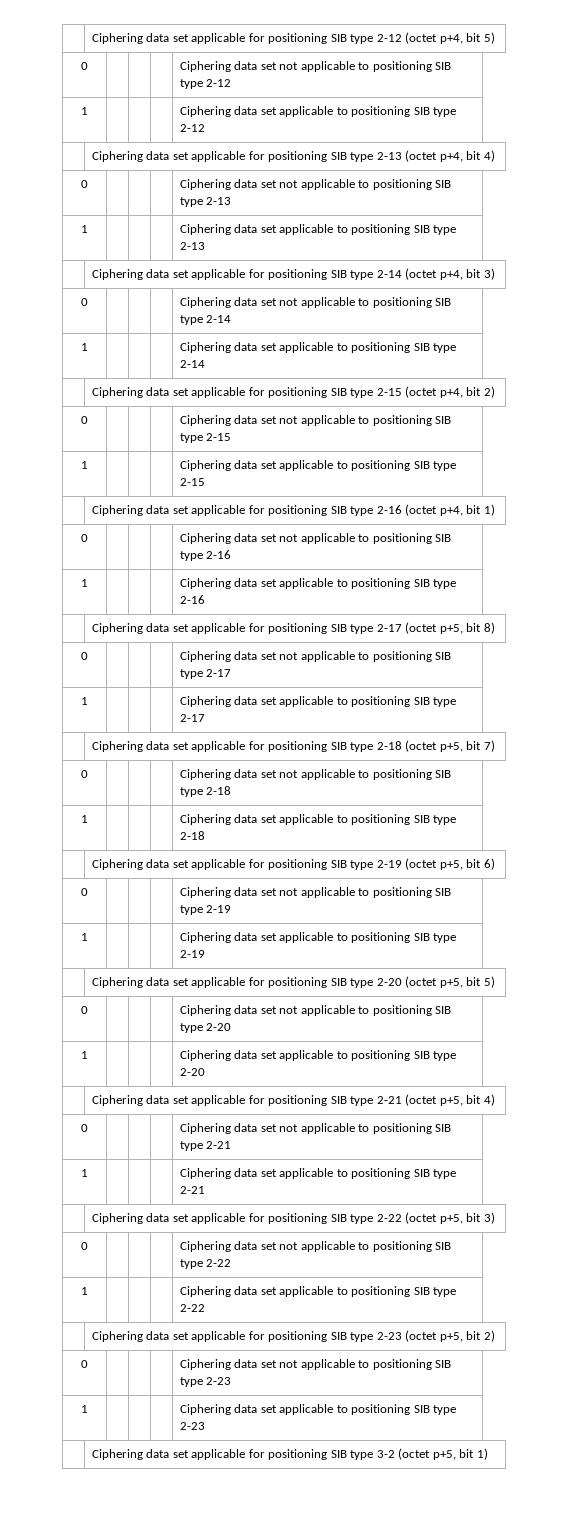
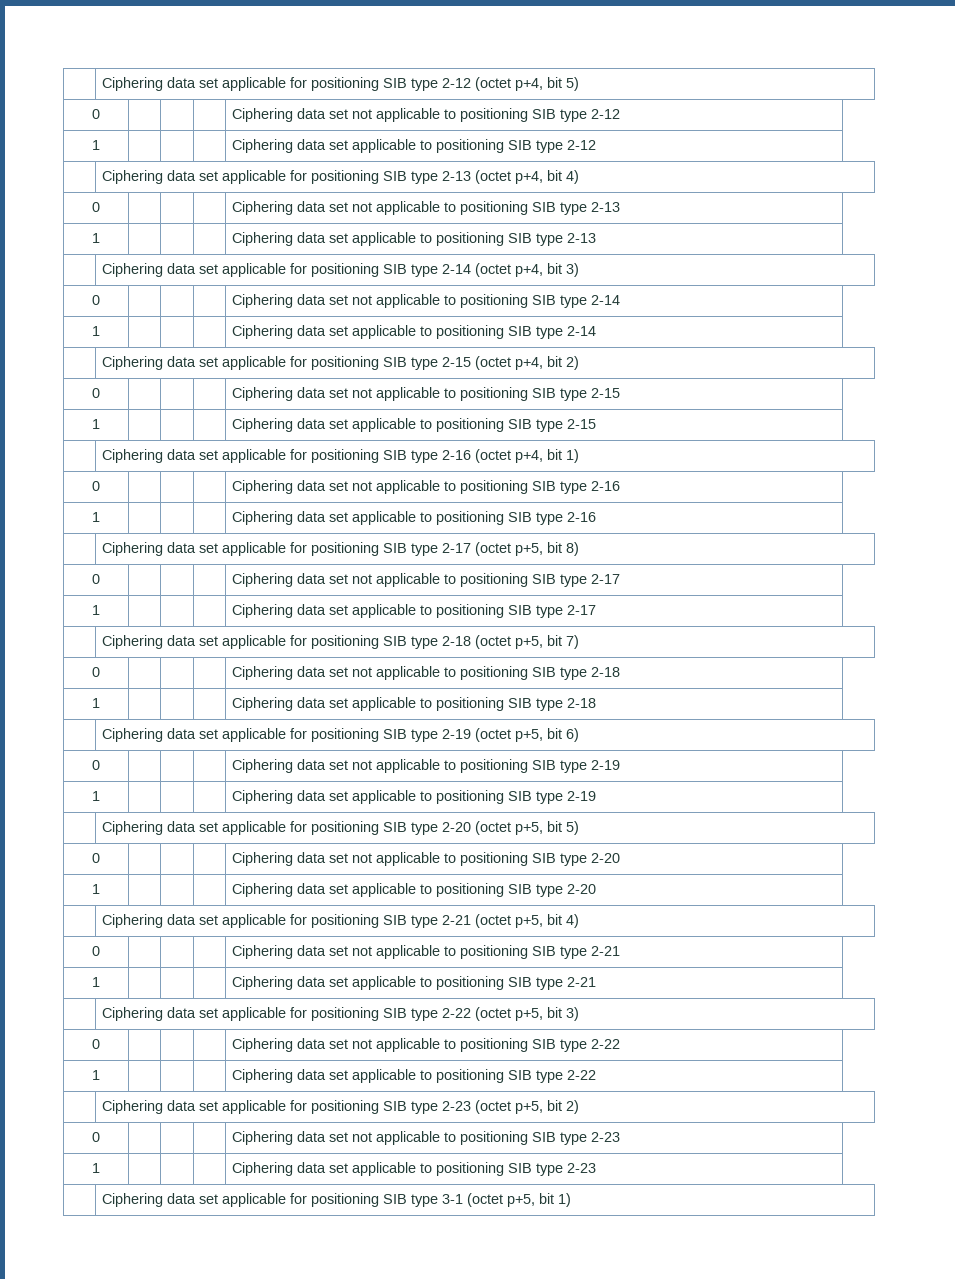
- | Ciphering data set applicable for positioning SIB type 3-2 (octet p+5, bit 1)
+ | Ciphering data set applicable for positioning SIB type 3-1 (octet p+5, bit 1)

